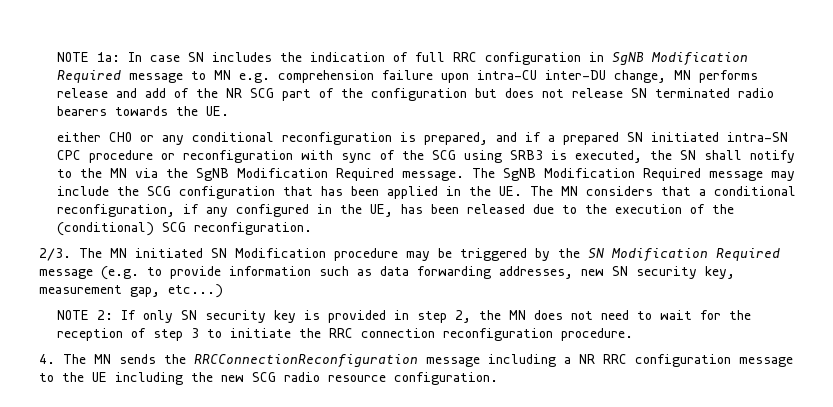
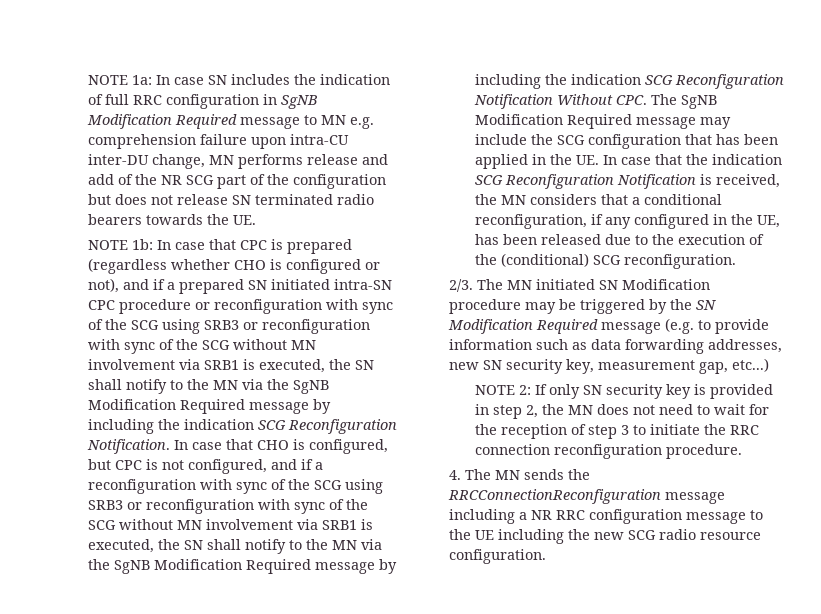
- either CHO or any conditional reconfiguration is prepared, and if a prepared SN initiated intra-SN CPC procedure or reconfiguration with sync of the SCG using SRB3 is executed, the SN shall notify to the MN via the SgNB Modification Required message. The SgNB Modification Required message may include the SCG configuration that has been applied in the UE. The MN considers that a conditional reconfiguration, if any configured in the UE, has been released due to the execution of the (conditional) SCG reconfiguration.
+ NOTE 1b: In case that CPC is prepared (regardless whether CHO is configured or not), and if a prepared SN initiated intra-SN CPC procedure or reconfiguration with sync of the SCG using SRB3 or reconfiguration with sync of the SCG without MN involvement via SRB1 is executed, the SN shall notify to the MN via the SgNB Modification Required message by including the indication SCG Reconfiguration Notification. In case that CHO is configured, but CPC is not configured, and if a reconfiguration with sync of the SCG using SRB3 or reconfiguration with sync of the SCG without MN involvement via SRB1 is executed, the SN shall notify to the MN via the SgNB Modification Required message by including the indication SCG Reconfiguration Notification Without CPC. The SgNB Modification Required message may include the SCG configuration that has been applied in the UE. In case that the indication SCG Reconfiguration Notification is received, the MN considers that a conditional reconfiguration, if any configured in the UE, has been released due to the execution of the (conditional) SCG reconfiguration.

